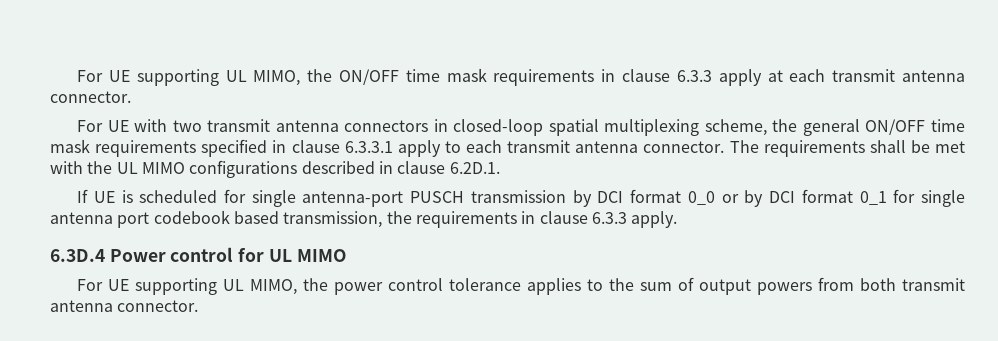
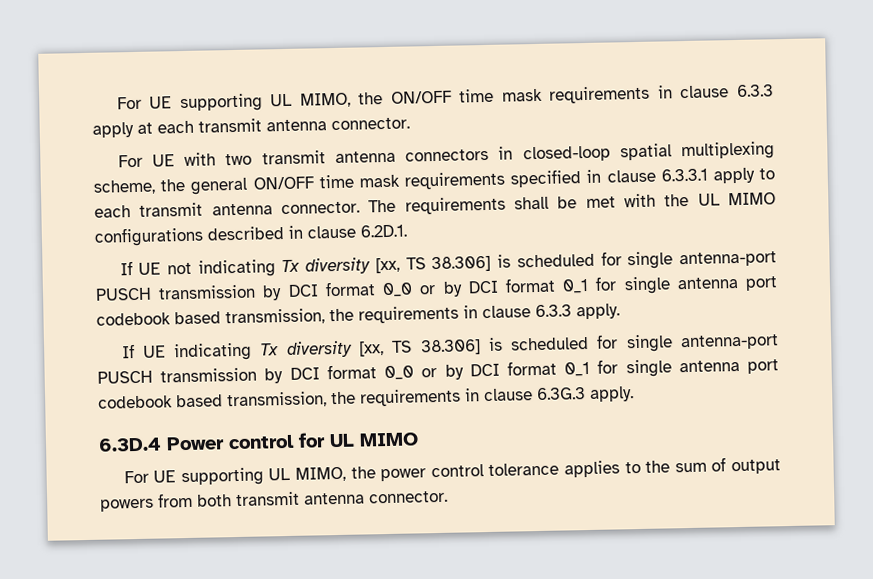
- If UE is scheduled for single antenna-port PUSCH transmission by DCI format 0_0 or by DCI format 0_1 for single antenna port codebook based transmission, the requirements in clause 6.3.3 apply.
+ If UE not indicating Tx diversity [xx, TS 38.306] is scheduled for single antenna-port PUSCH transmission by DCI format 0_0 or by DCI format 0_1 for single antenna port codebook based transmission, the requirements in clause 6.3.3 apply.
+ If UE indicating Tx diversity [xx, TS 38.306] is scheduled for single antenna-port PUSCH transmission by DCI format 0_0 or by DCI format 0_1 for single antenna port codebook based transmission, the requirements in clause 6.3G.3 apply.

